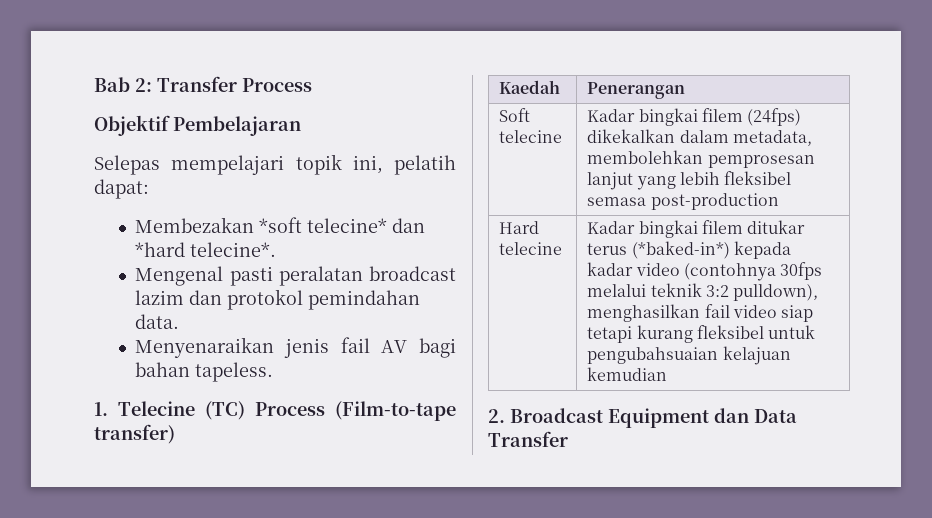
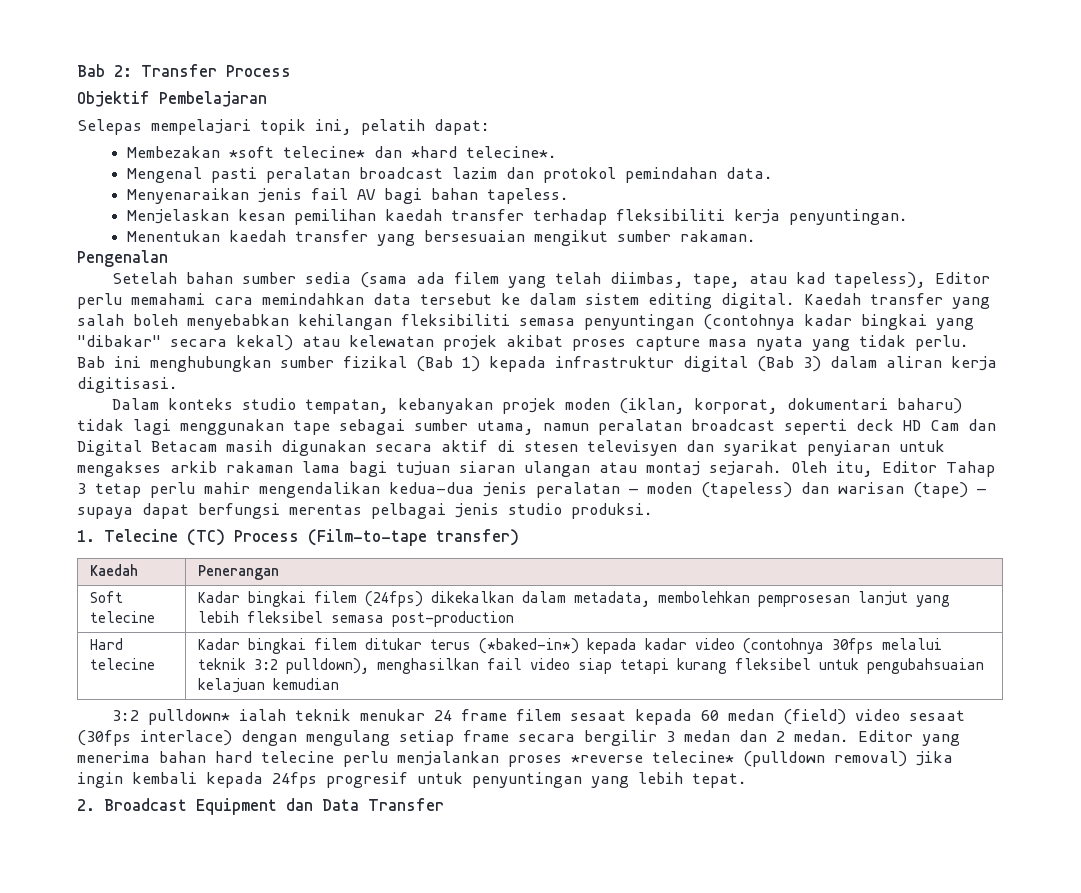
+ Menjelaskan kesan pemilihan kaedah transfer terhadap fleksibiliti kerja penyuntingan.
+ Menentukan kaedah transfer yang bersesuaian mengikut sumber rakaman.
+ Pengenalan
+ Setelah bahan sumber sedia (sama ada filem yang telah diimbas, tape, atau kad tapeless), Editor perlu memahami cara memindahkan data tersebut ke dalam sistem editing digital. Kaedah transfer yang salah boleh menyebabkan kehilangan fleksibiliti semasa penyuntingan (contohnya kadar bingkai yang "dibakar" secara kekal) atau kelewatan projek akibat proses capture masa nyata yang tidak perlu. Bab ini menghubungkan sumber fizikal (Bab 1) kepada infrastruktur digital (Bab 3) dalam aliran kerja digitisasi.
+ Dalam konteks studio tempatan, kebanyakan projek moden (iklan, korporat, dokumentari baharu) tidak lagi menggunakan tape sebagai sumber utama, namun peralatan broadcast seperti deck HD Cam dan Digital Betacam masih digunakan secara aktif di stesen televisyen dan syarikat penyiaran untuk mengakses arkib rakaman lama bagi tujuan siaran ulangan atau montaj sejarah. Oleh itu, Editor Tahap 3 tetap perlu mahir mengendalikan kedua-dua jenis peralatan — moden (tapeless) dan warisan (tape) — supaya dapat berfungsi merentas pelbagai jenis studio produksi.
+ 3:2 pulldown* ialah teknik menukar 24 frame filem sesaat kepada 60 medan (field) video sesaat (30fps interlace) dengan mengulang setiap frame secara bergilir 3 medan dan 2 medan. Editor yang menerima bahan hard telecine perlu menjalankan proses *reverse telecine* (pulldown removal) jika ingin kembali kepada 24fps progresif untuk penyuntingan yang lebih tepat.

